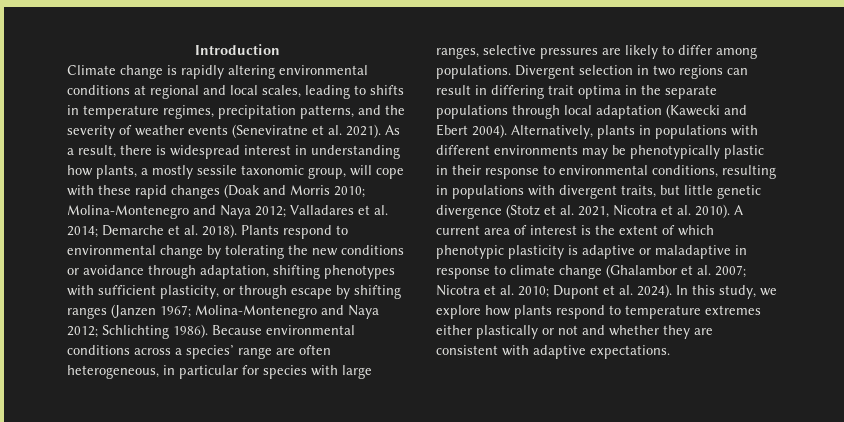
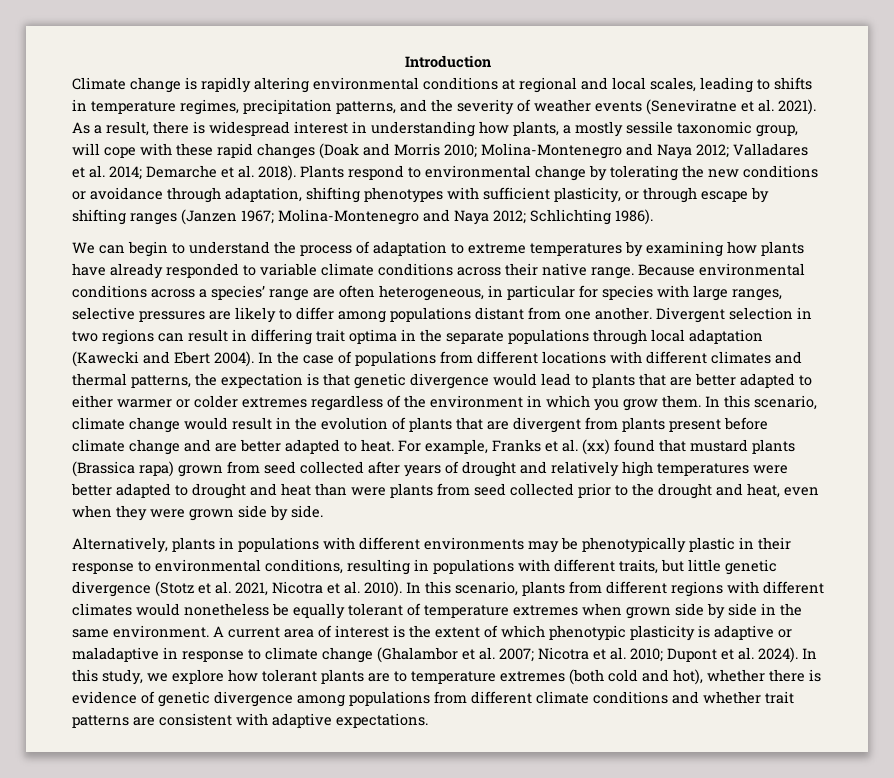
- Plants respond to environmental change by tolerating the new conditions or avoidance through adaptation, shifting phenotypes with sufficient plasticity, or through escape by shifting ranges (Janzen 1967; Molina-Montenegro and Naya 2012; Schlichting 1986). Because environmental conditions across a species’ range are often heterogeneous, in particular for species with large ranges, selective pressures are likely to differ among populations.
+ Plants respond to environmental change by tolerating the new conditions or avoidance through adaptation, shifting phenotypes with sufficient plasticity, or through escape by shifting ranges (Janzen 1967; Molina-Montenegro and Naya 2012; Schlichting 1986).
+ We can begin to understand the process of adaptation to extreme temperatures by examining how plants have already responded to variable climate conditions across their native range. Because environmental conditions across a species’ range are often heterogeneous, in particular for species with large ranges, selective pressures are likely to differ among populations distant from one another.
- Divergent selection in two regions can result in differing trait optima in the separate populations through local adaptation (Kawecki and Ebert 2004). Alternatively, plants in populations with different environments may be phenotypically plastic in their response to environmental conditions, resulting in populations with divergent traits, but little genetic divergence (Stotz et al. 2021, Nicotra et al. 2010).
+ Divergent selection in two regions can result in differing trait optima in the separate populations through local adaptation (Kawecki and Ebert 2004). In the case of populations from different locations with different climates and thermal patterns, the expectation is that genetic divergence would lead to plants that are better adapted to either warmer or colder extremes regardless of the environment in which you grow them. In this scenario, climate change would result in the evolution of plants that are divergent from plants present before climate change and are better adapted to heat. For example, Franks et al. (xx) found that mustard plants (Brassica rapa) grown from seed collected after years of drought and relatively high temperatures were better adapted to drought and heat than were plants from seed collected prior to the drought and heat, even when they were grown side by side.
+ Alternatively, plants in populations with different environments may be phenotypically plastic in their response to environmental conditions, resulting in populations with different traits, but little genetic divergence (Stotz et al. 2021, Nicotra et al. 2010).
+ In this scenario, plants from different regions with different climates would nonetheless be equally tolerant of temperature extremes when grown side by side in the same environment.
- In this study, we explore how plants respond to temperature extremes either plastically or not and whether they are consistent with adaptive expectations.
+ In this study, we explore how tolerant plants are to temperature extremes (both cold and hot), whether there is evidence of genetic divergence among populations from different climate conditions and whether trait patterns are consistent with adaptive expectations.

